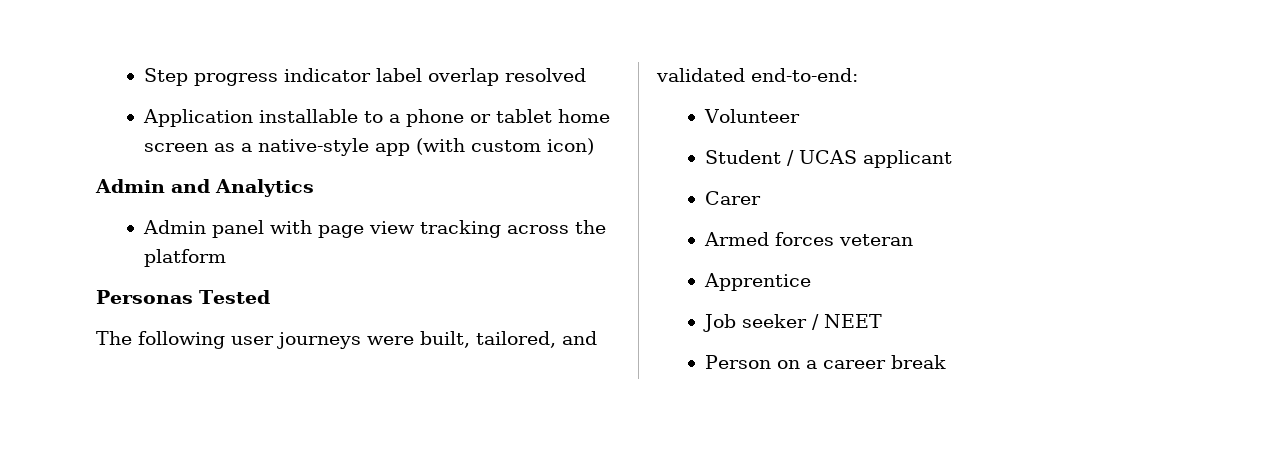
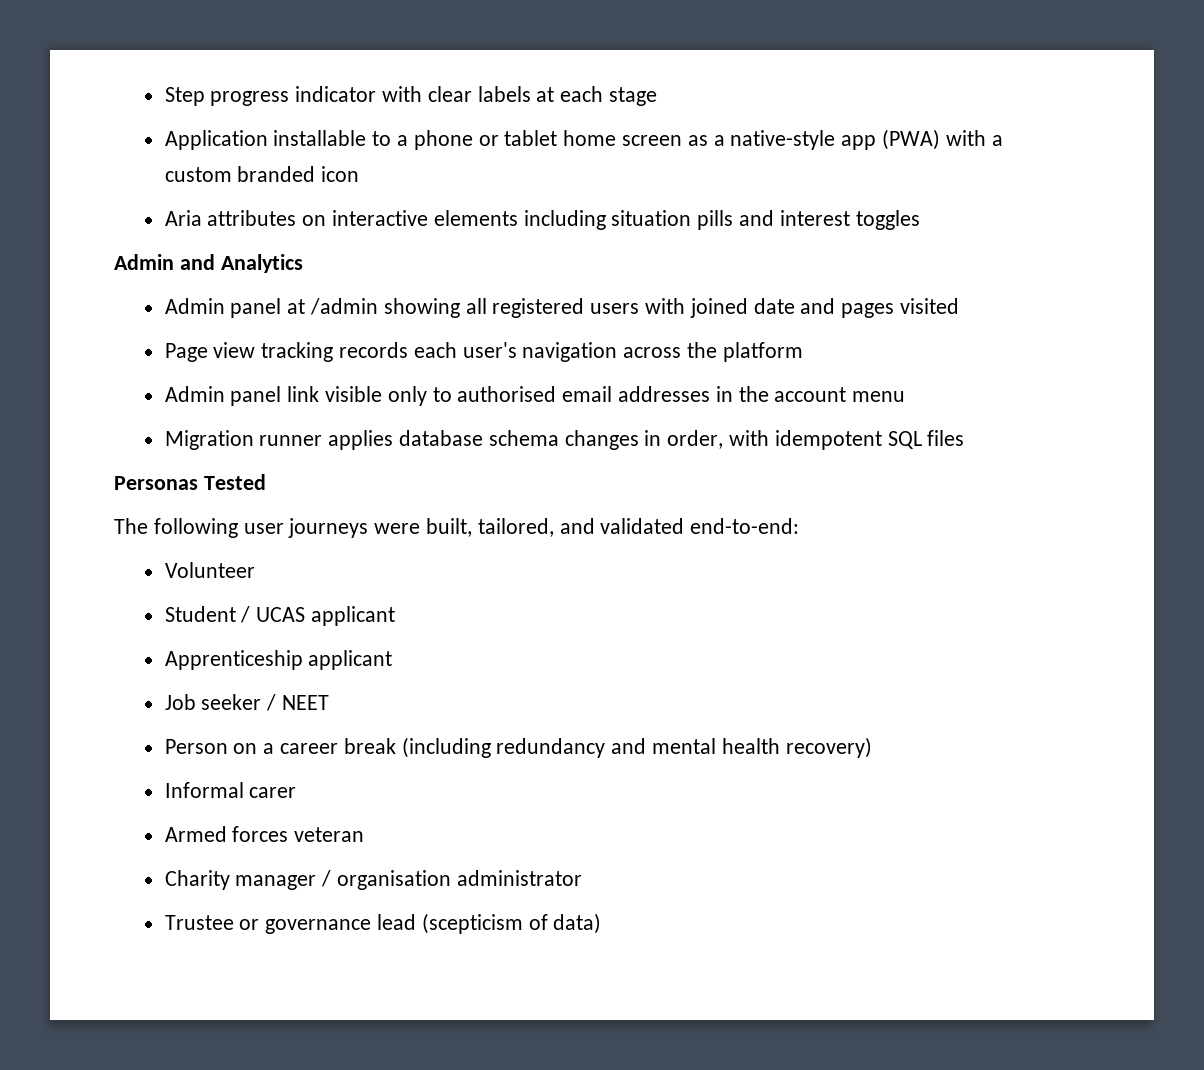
- Step progress indicator label overlap resolved
+ Step progress indicator with clear labels at each stage
- Application installable to a phone or tablet home screen as a native-style app (with custom icon)
+ Application installable to a phone or tablet home screen as a native-style app (PWA) with a custom branded icon
+ Aria attributes on interactive elements including situation pills and interest toggles
- Admin panel with page view tracking across the platform
+ Admin panel at /admin showing all registered users with joined date and pages visited
+ Page view tracking records each user's navigation across the platform
+ Admin panel link visible only to authorised email addresses in the account menu
+ Migration runner applies database schema changes in order, with idempotent SQL files
- Carer
- Armed forces veteran
- Apprentice
+ Apprenticeship applicant
- Person on a career break
+ Person on a career break (including redundancy and mental health recovery)
+ Informal carer
+ Armed forces veteran
+ Charity manager / organisation administrator
+ Trustee or governance lead (scepticism of data)

